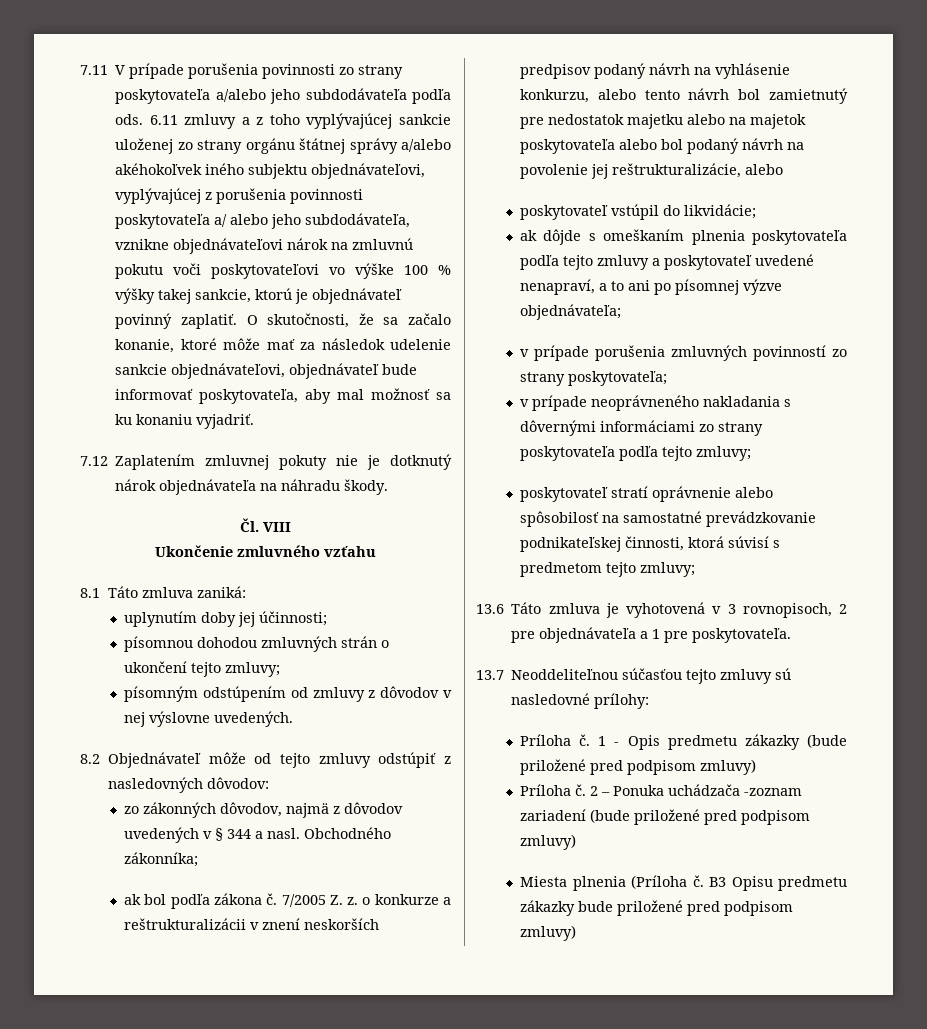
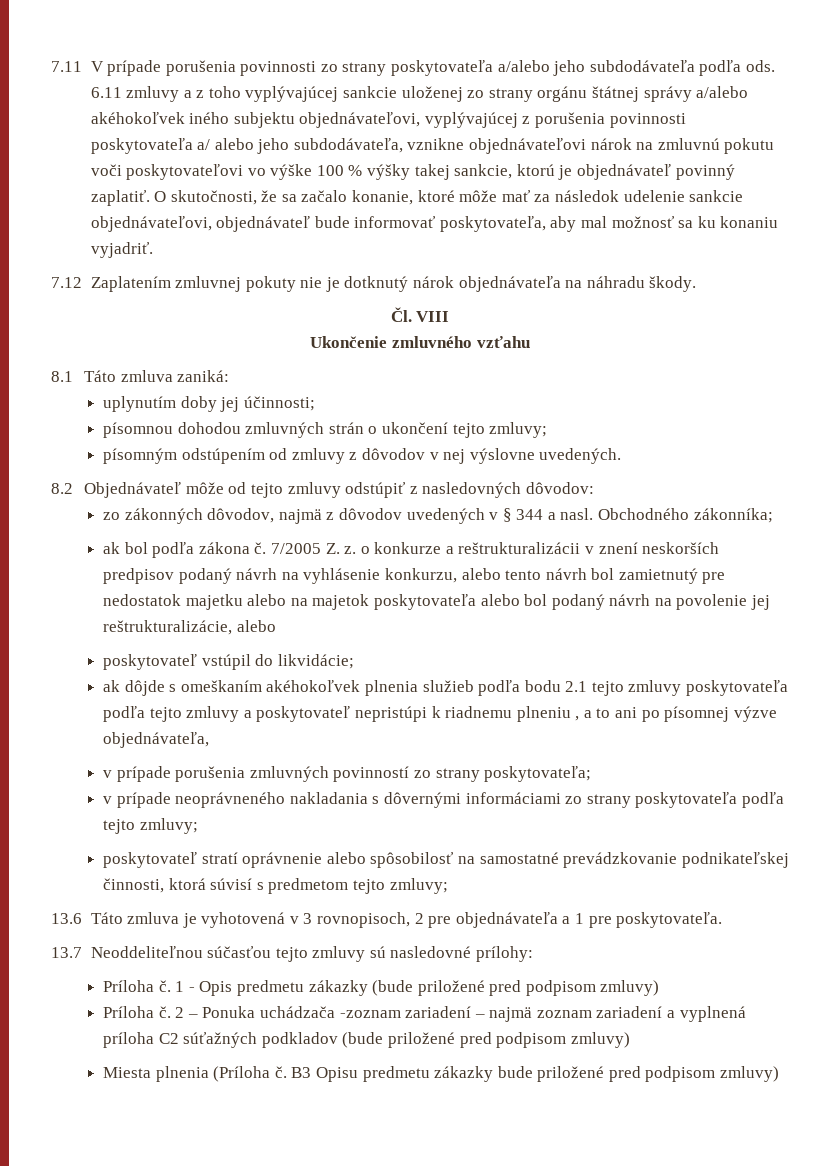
- ak dôjde s omeškaním plnenia poskytovateľa podľa tejto zmluvy a poskytovateľ uvedené nenapraví, a to ani po písomnej výzve objednávateľa;
+ ak dôjde s omeškaním akéhokoľvek plnenia služieb podľa bodu 2.1 tejto zmluvy poskytovateľa podľa tejto zmluvy a poskytovateľ nepristúpi k riadnemu plneniu , a to ani po písomnej výzve objednávateľa,
- 2 – Ponuka uchádzača -zoznam zariadení (bude priložené pred podpisom zmluvy)
+ 2 – Ponuka uchádzača -zoznam zariadení – najmä zoznam zariadení a vyplnená príloha C2 súťažných podkladov (bude priložené pred podpisom zmluvy)

